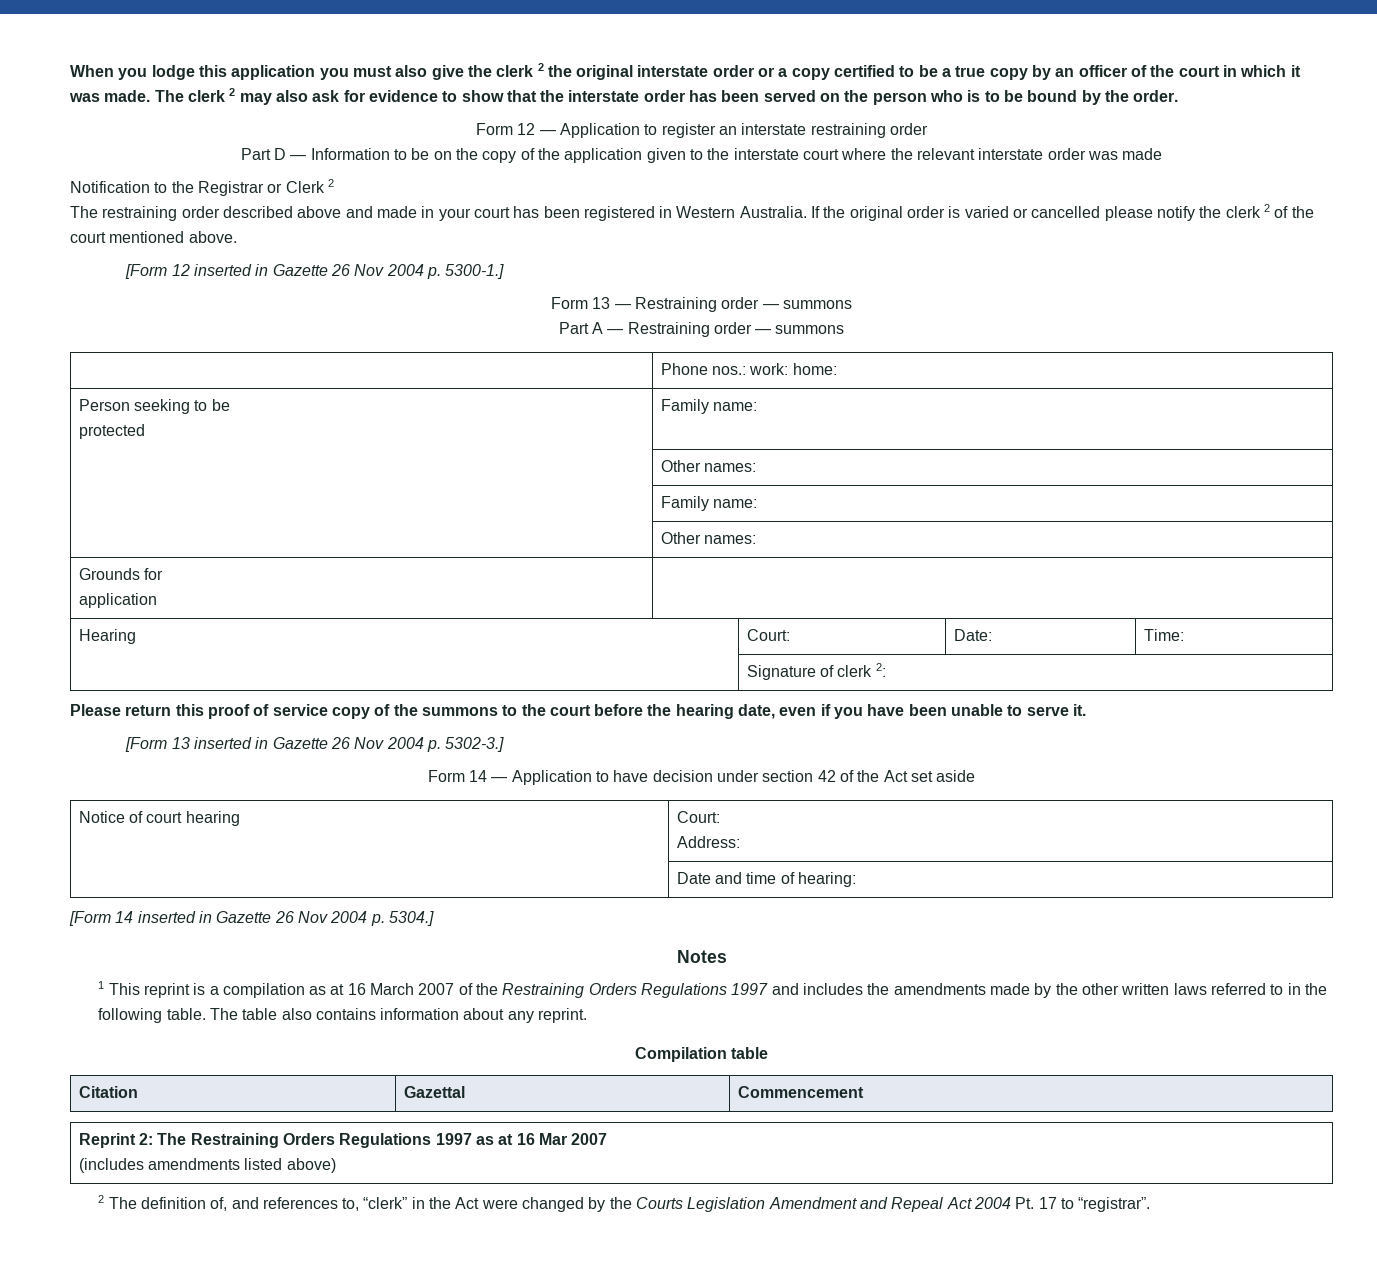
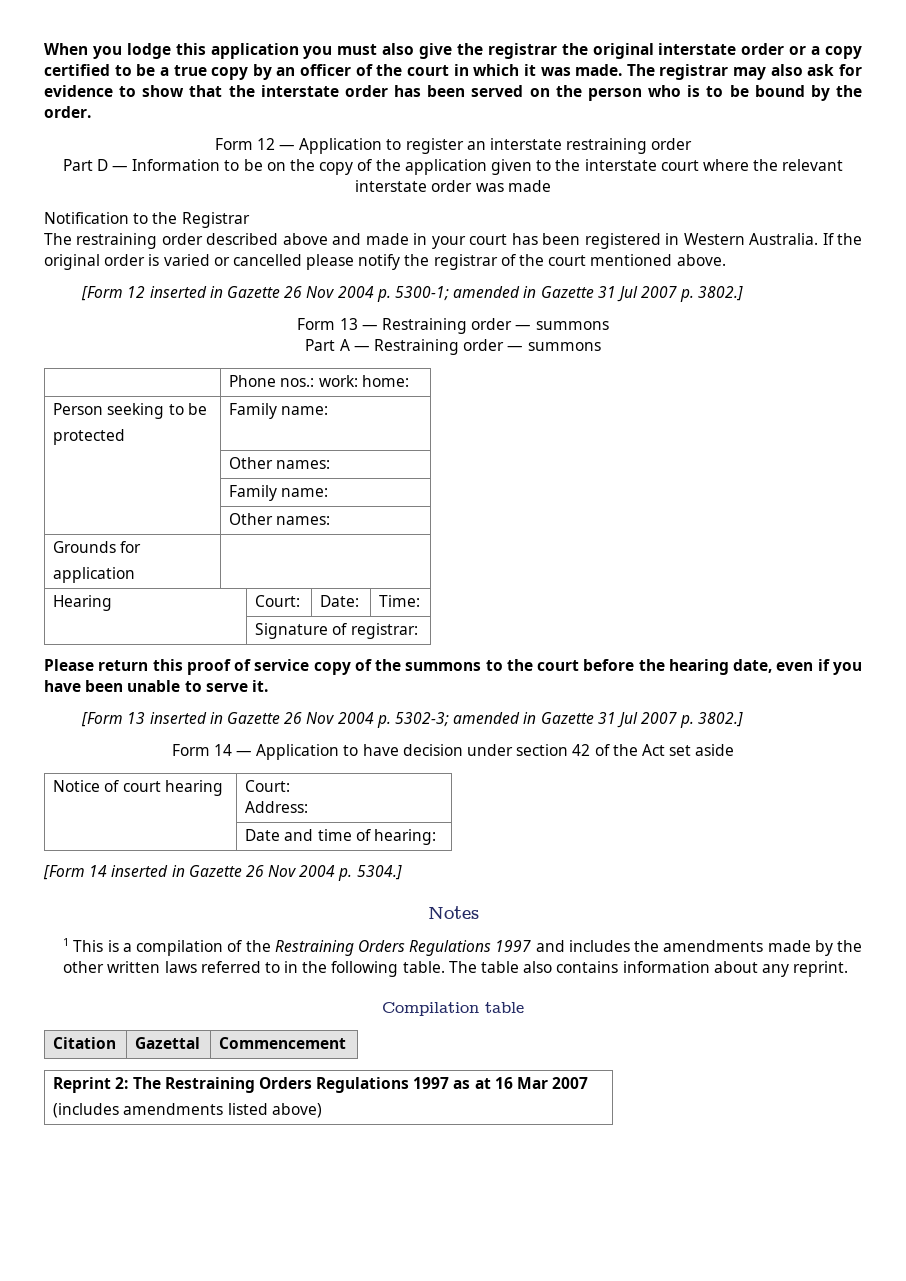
- When you lodge this application you must also give the clerk 2 the original interstate order or a copy certified to be a true copy by an officer of the court in which it was made.
+ When you lodge this application you must also give the registrar the original interstate order or a copy certified to be a true copy by an officer of the court in which it was made.
- The clerk 2 may also ask for evidence to show that the interstate order has been served on the person who is to be bound by the order.
+ The registrar may also ask for evidence to show that the interstate order has been served on the person who is to be bound by the order.
- Notification to the Registrar or Clerk 2
+ Notification to the Registrar
- If the original order is varied or cancelled please notify the clerk 2 of the court mentioned above.
+ If the original order is varied or cancelled please notify the registrar of the court mentioned above.
- [Form 12 inserted in Gazette 26 Nov 2004 p. 5300-1.]
+ [Form 12 inserted in Gazette 26 Nov 2004 p. 5300-1; amended in Gazette 31 Jul 2007 p. 3802.]
- | Signature of clerk 2:
+ | Signature of registrar:
- [Form 13 inserted in Gazette 26 Nov 2004 p. 5302-3.]
+ [Form 13 inserted in Gazette 26 Nov 2004 p. 5302-3; amended in Gazette 31 Jul 2007 p. 3802.]
- 1 This reprint is a compilation as at 16 March 2007 of the Restraining Orders Regulations 1997 and includes the amendments made by the other written laws referred to in the following table.
+ 1 This is a compilation of the Restraining Orders Regulations 1997 and includes the amendments made by the other written laws referred to in the following table.
- 2 The definition of, and references to, “clerk” in the Act were changed by the Courts Legislation Amendment and Repeal Act 2004 Pt. 17 to “registrar”.

